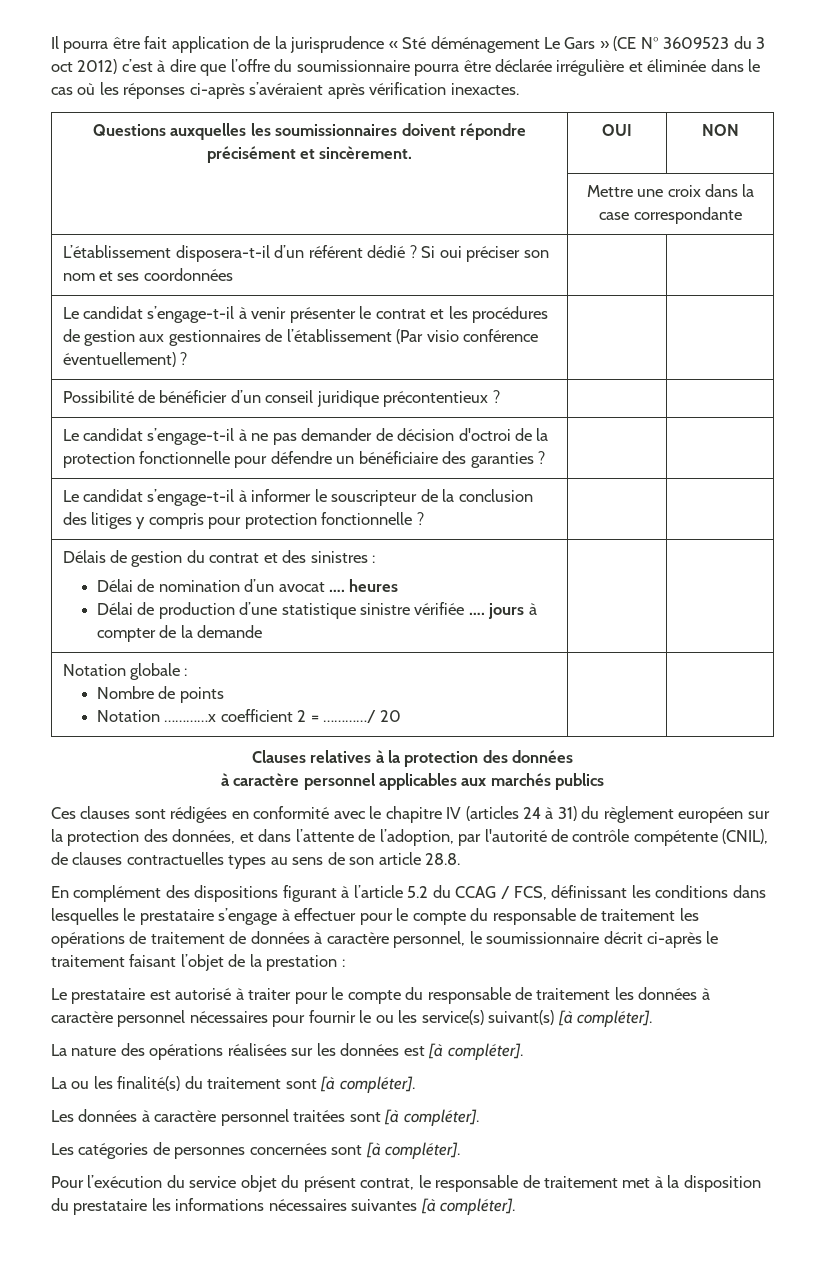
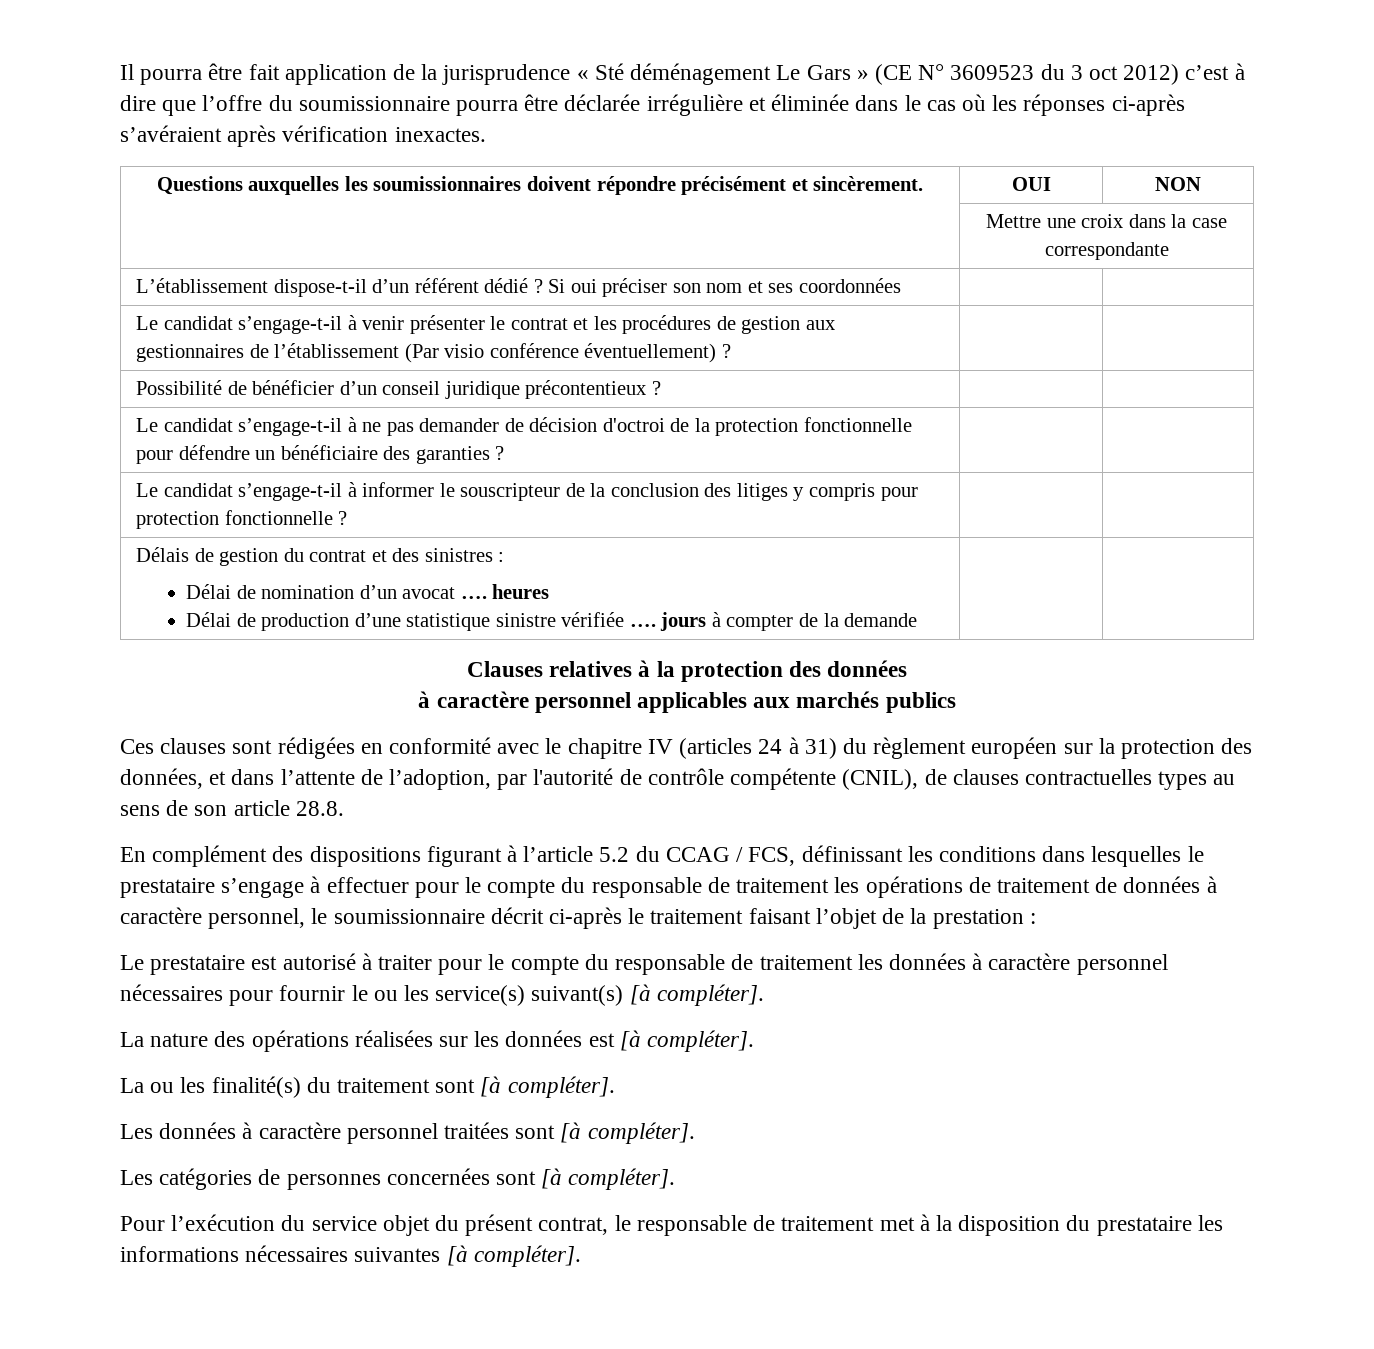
- L’établissement disposera-t-il d’un référent dédié ? Si oui préciser son nom et ses coordonnées | |
+ L’établissement dispose-t-il d’un référent dédié ? Si oui préciser son nom et ses coordonnées | |
- Notation globale :
- Nombre de points
- Notation …………x coefficient 2 = …………/ 20 | |

